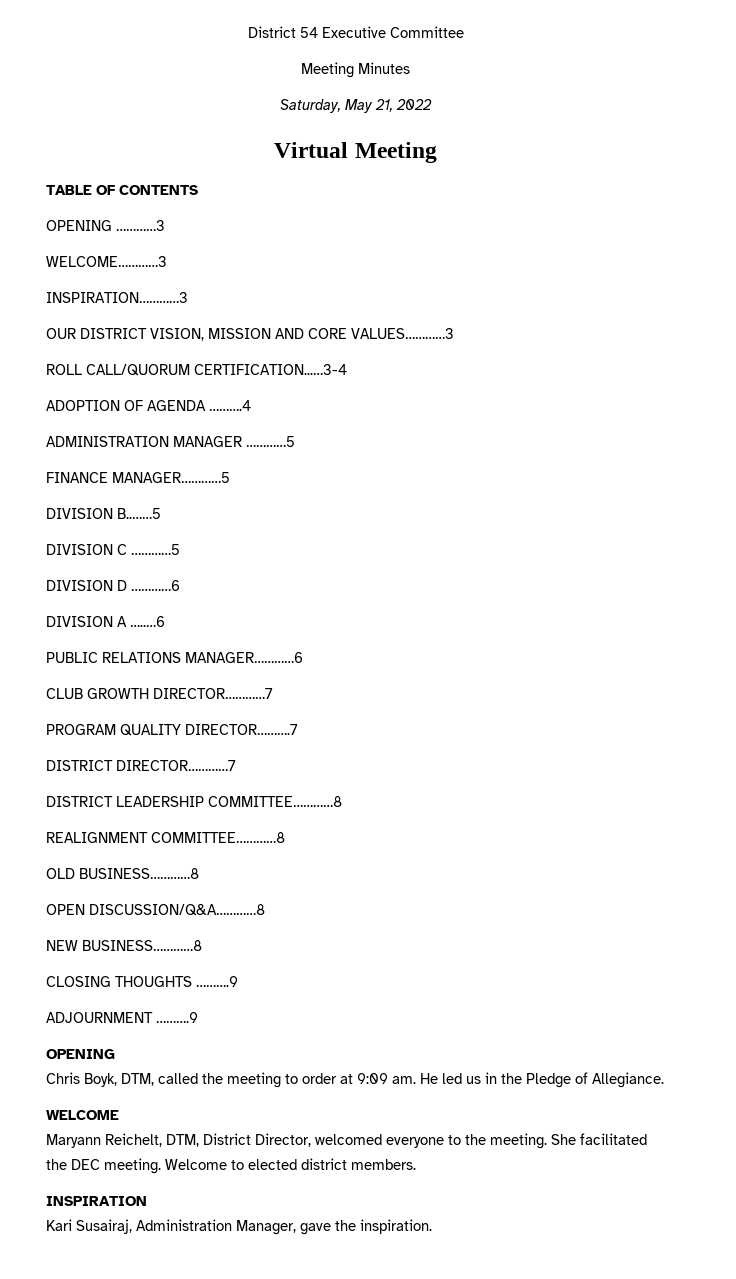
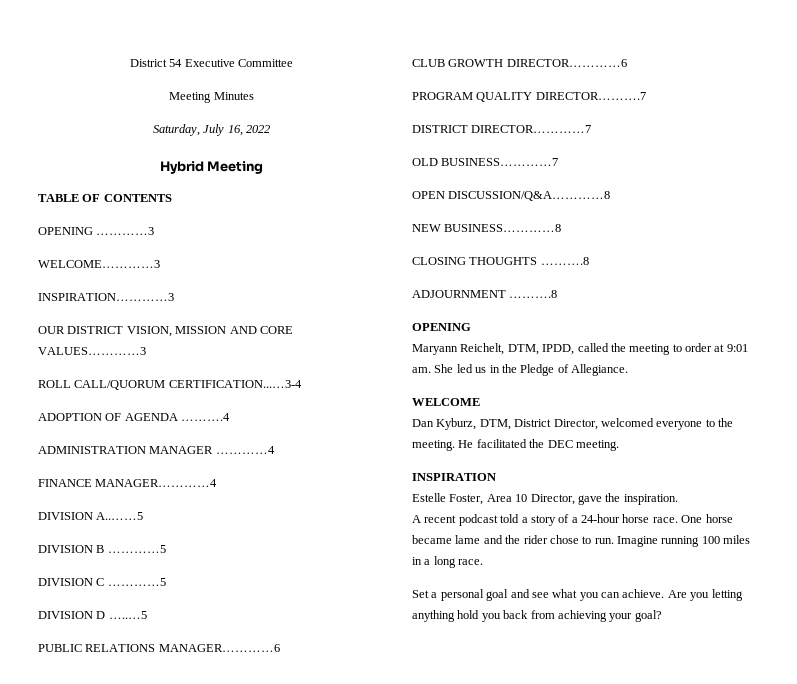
- Saturday, May 21, 2022
+ Saturday, July 16, 2022
- Virtual Meeting
+ Hybrid Meeting
- ADMINISTRATION MANAGER …………5
+ ADMINISTRATION MANAGER …………4
- FINANCE MANAGER…………5
- DIVISION B..……5
+ FINANCE MANAGER…………4
+ DIVISION A..……5
+ DIVISION B …………5
- DIVISION D …………6
- DIVISION A …..…6
+ DIVISION D …..…5
- CLUB GROWTH DIRECTOR…………7
+ CLUB GROWTH DIRECTOR…………6
- DISTRICT LEADERSHIP COMMITTEE…………8
- REALIGNMENT COMMITTEE…………8
- OLD BUSINESS…………8
+ OLD BUSINESS…………7
- CLOSING THOUGHTS ……….9
+ CLOSING THOUGHTS ……….8
- ADJOURNMENT ……….9
+ ADJOURNMENT ……….8
- Chris Boyk, DTM, called the meeting to order at 9:09 am. He led us in the Pledge of Allegiance.
+ Maryann Reichelt, DTM, IPDD, called the meeting to order at 9:01 am. She led us in the Pledge of Allegiance.
- Maryann Reichelt, DTM, District Director, welcomed everyone to the meeting.
+ Dan Kyburz, DTM, District Director, welcomed everyone to the meeting.
- She facilitated the DEC meeting. Welcome to elected district members.
+ He facilitated the DEC meeting.
  INSPIRATION
- Kari Susairaj, Administration Manager, gave the inspiration.
+ Estelle Foster, Area 10 Director, gave the inspiration.
+ A recent podcast told a story of a 24-hour horse race. One horse became lame and the rider chose to run. Imagine running 100 miles in a long race.
+ Set a personal goal and see what you can achieve. Are you letting anything hold you back from achieving your goal?

